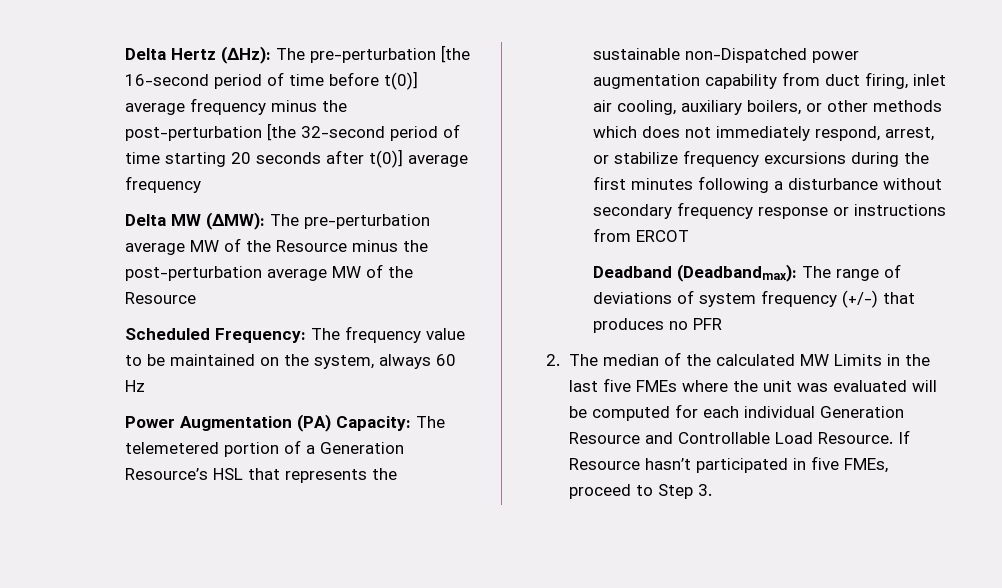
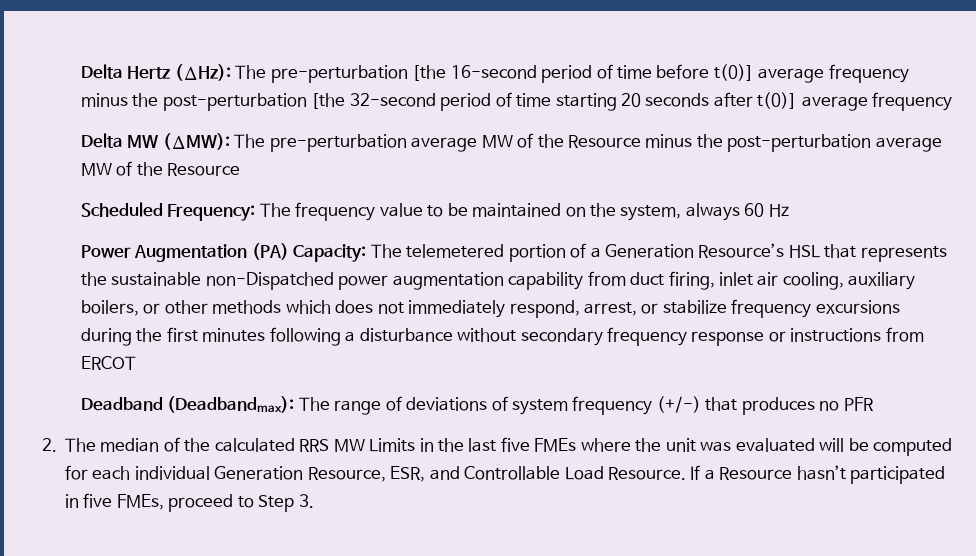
- 2. The median of the calculated MW Limits in the last five FMEs where the unit was evaluated will be computed for each individual Generation Resource and Controllable Load Resource.
+ 2. The median of the calculated RRS MW Limits in the last five FMEs where the unit was evaluated will be computed for each individual Generation Resource, ESR, and Controllable Load Resource.
- If Resource hasn’t participated in five FMEs, proceed to Step 3.
+ If a Resource hasn’t participated in five FMEs, proceed to Step 3.

